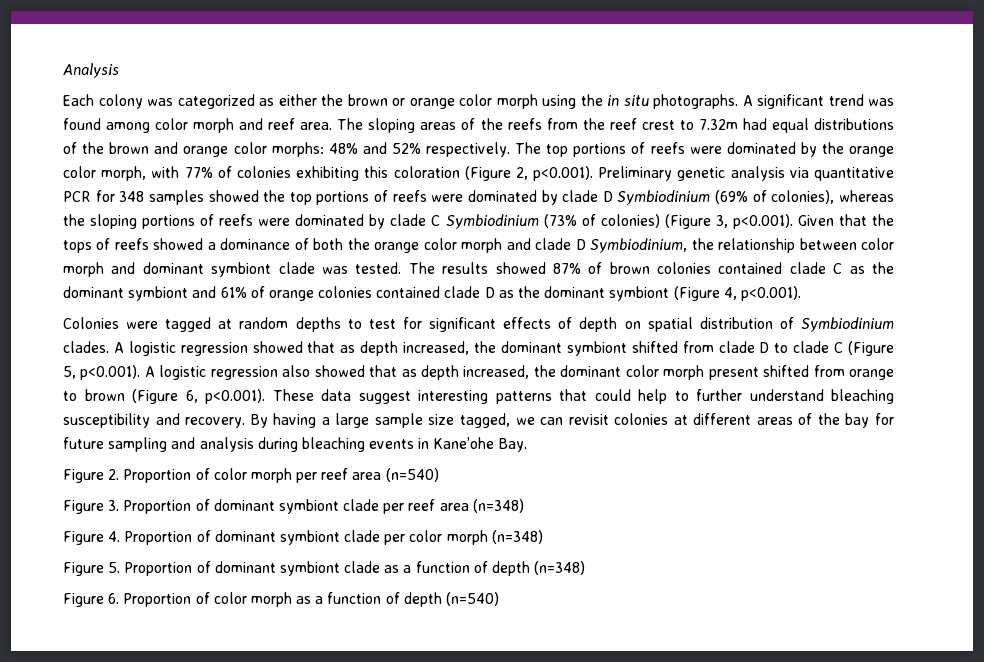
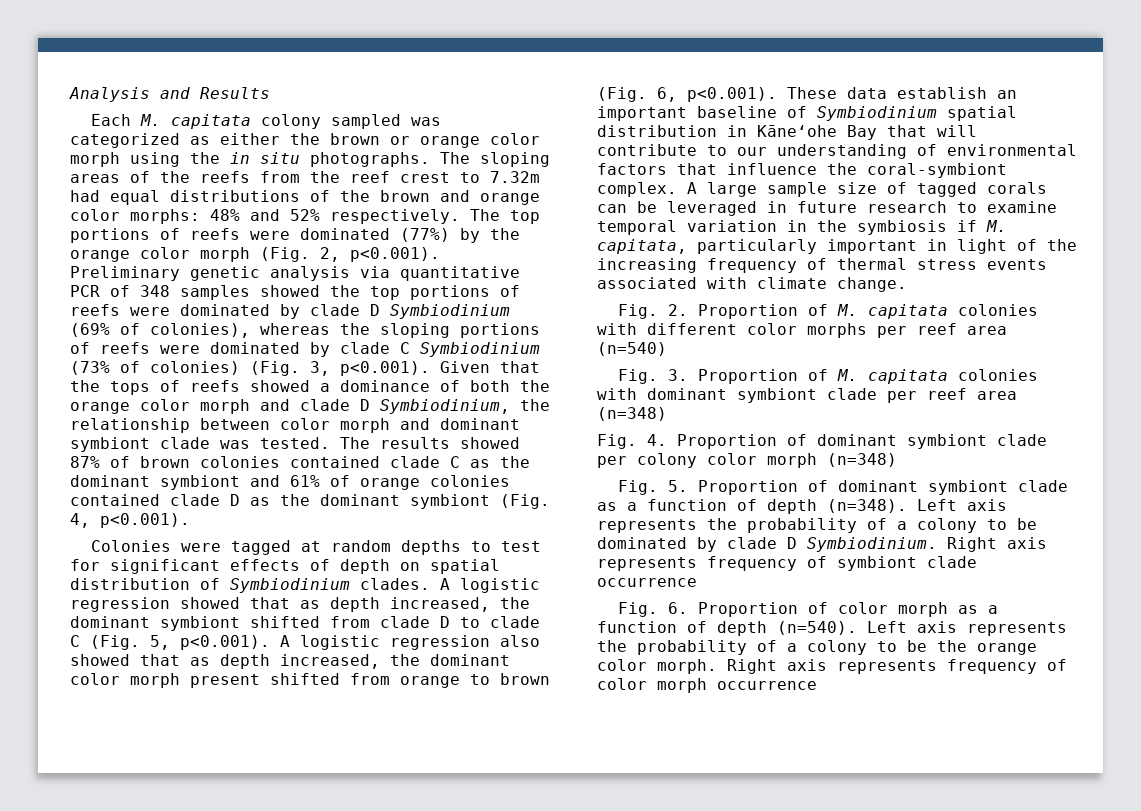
- Analysis
+ Analysis and Results
- Each colony was categorized as either the brown or orange color morph using the in situ photographs.
+ Each M. capitata colony sampled was categorized as either the brown or orange color morph using the in situ photographs.
- A significant trend was found among color morph and reef area.
- The top portions of reefs were dominated by the orange color morph, with 77% of colonies exhibiting this coloration (Figure 2, p<0.001). Preliminary genetic analysis via quantitative PCR for 348 samples showed the top portions of reefs were dominated by clade D Symbiodinium (69% of colonies), whereas the sloping portions of reefs were dominated by clade C Symbiodinium (73% of colonies) (Figure 3, p<0.001). Given that the tops of reefs showed a dominance of both the orange color morph and clade D Symbiodinium, the relationship between color morph and dominant symbiont clade was tested.
+ The top portions of reefs were dominated (77%) by the orange color morph (Fig. 2, p<0.001). Preliminary genetic analysis via quantitative PCR of 348 samples showed the top portions of reefs were dominated by clade D Symbiodinium (69% of colonies), whereas the sloping portions of reefs were dominated by clade C Symbiodinium (73% of colonies) (Fig. 3, p<0.001). Given that the tops of reefs showed a dominance of both the orange color morph and clade D Symbiodinium, the relationship between color morph and dominant symbiont clade was tested.
- The results showed 87% of brown colonies contained clade C as the dominant symbiont and 61% of orange colonies contained clade D as the dominant symbiont (Figure 4, p<0.001).
+ The results showed 87% of brown colonies contained clade C as the dominant symbiont and 61% of orange colonies contained clade D as the dominant symbiont (Fig. 4, p<0.001).
- A logistic regression showed that as depth increased, the dominant symbiont shifted from clade D to clade C (Figure 5, p<0.001). A logistic regression also showed that as depth increased, the dominant color morph present shifted from orange to brown (Figure 6, p<0.001). These data suggest interesting patterns that could help to further understand bleaching susceptibility and recovery. By having a large sample size tagged, we can revisit colonies at different areas of the bay for future sampling and analysis during bleaching events in Kane’ohe Bay.
- Figure 2. Proportion of color morph per reef area (n=540)
+ A logistic regression showed that as depth increased, the dominant symbiont shifted from clade D to clade C (Fig. 5, p<0.001). A logistic regression also showed that as depth increased, the dominant color morph present shifted from orange to brown (Fig. 6, p<0.001). These data establish an important baseline of Symbiodinium spatial distribution in Kāne‘ohe Bay that will contribute to our understanding of environmental factors that influence the coral-symbiont complex. A large sample size of tagged corals can be leveraged in future research to examine temporal variation in the symbiosis if M. capitata, particularly important in light of the increasing frequency of thermal stress events associated with climate change.
+ Fig. 2. Proportion of M. capitata colonies with different color morphs per reef area (n=540)
- Figure 3. Proportion of dominant symbiont clade per reef area (n=348)
+ Fig. 3. Proportion of M. capitata colonies with dominant symbiont clade per reef area (n=348)
- Figure 4. Proportion of dominant symbiont clade per color morph (n=348)
+ Fig. 4. Proportion of dominant symbiont clade per colony color morph (n=348)
- Figure 5. Proportion of dominant symbiont clade as a function of depth (n=348)
- Figure 6. Proportion of color morph as a function of depth (n=540)
+ Fig. 5. Proportion of dominant symbiont clade as a function of depth (n=348). Left axis represents the probability of a colony to be dominated by clade D Symbiodinium. Right axis represents frequency of symbiont clade occurrence
+ Fig. 6. Proportion of color morph as a function of depth (n=540). Left axis represents the probability of a colony to be the orange color morph. Right axis represents frequency of color morph occurrence

